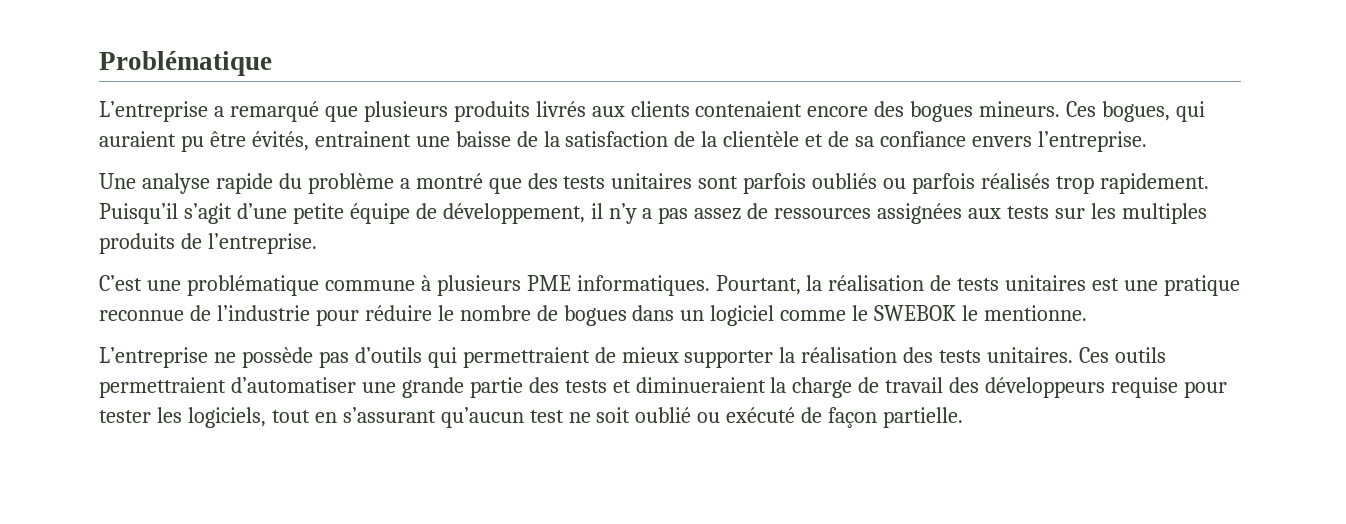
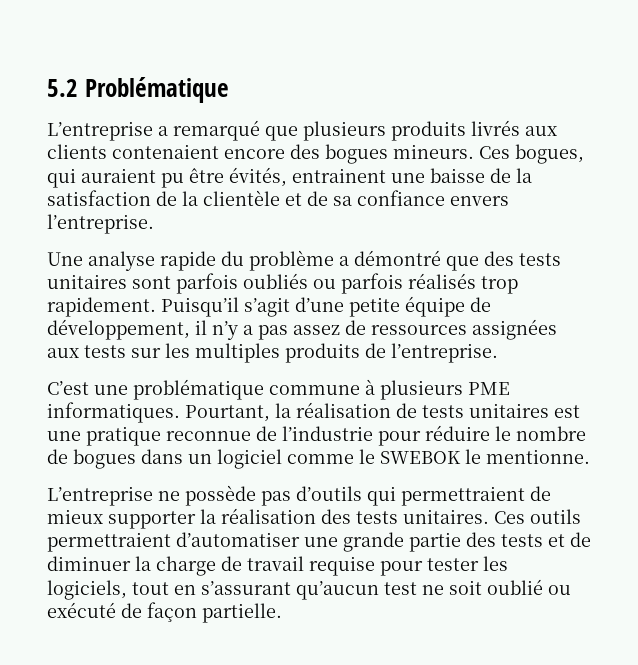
- Problématique
+ 5.2 Problématique
- Une analyse rapide du problème a montré que des tests unitaires sont parfois oubliés ou parfois réalisés trop rapidement.
+ Une analyse rapide du problème a démontré que des tests unitaires sont parfois oubliés ou parfois réalisés trop rapidement.
- Ces outils permettraient d’automatiser une grande partie des tests et diminueraient la charge de travail des développeurs requise pour tester les logiciels, tout en s’assurant qu’aucun test ne soit oublié ou exécuté de façon partielle.
+ Ces outils permettraient d’automatiser une grande partie des tests et de diminuer la charge de travail requise pour tester les logiciels, tout en s’assurant qu’aucun test ne soit oublié ou exécuté de façon partielle.

